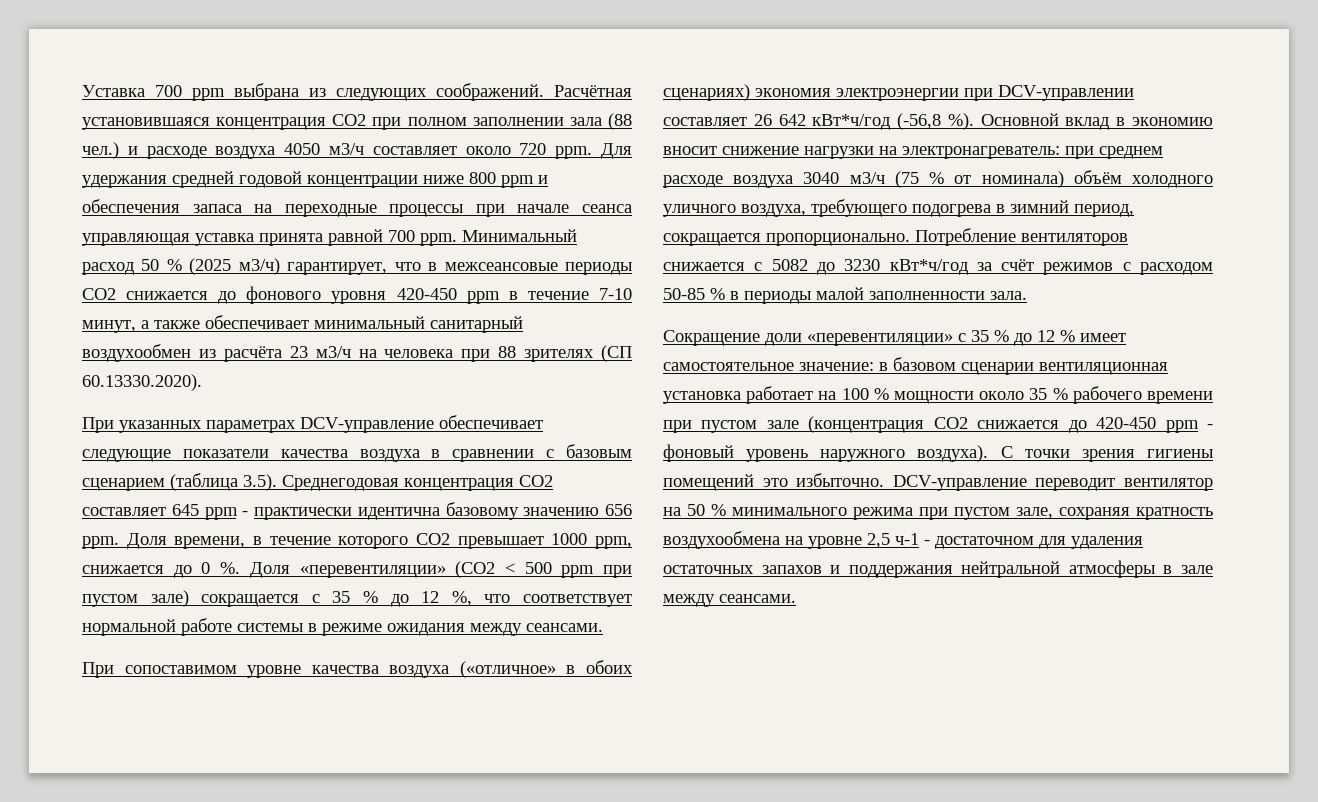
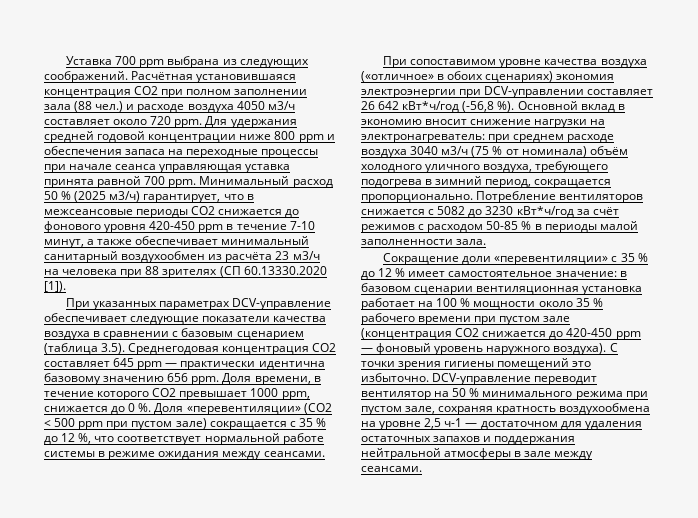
- Минимальный расход 50 % (2025 м3/ч) гарантирует, что в межсеансовые периоды CO2 снижается до фонового уровня 420-450 ppm в течение 7-10 минут, а также обеспечивает минимальный санитарный воздухообмен из расчёта 23 м3/ч на человека при 88 зрителях (СП 60.13330.2020).
+ Минимальный расход 50 % (2025 м3/ч) гарантирует, что в межсеансовые периоды CO2 снижается до фонового уровня 420-450 ppm в течение 7-10 минут, а также обеспечивает минимальный санитарный воздухообмен из расчёта 23 м3/ч на человека при 88 зрителях (СП 60.13330.2020 [1]).
- При указанных параметрах DCV-управление обеспечивает следующие показатели качества воздуха в сравнении с базовым сценарием (таблица 3.5). Среднегодовая концентрация CO2 составляет 645 ppm - практически идентична базовому значению 656 ppm.
+ При указанных параметрах DCV-управление обеспечивает следующие показатели качества воздуха в сравнении с базовым сценарием (таблица 3.5). Среднегодовая концентрация CO2 составляет 645 ppm — практически идентична базовому значению 656 ppm.
- Сокращение доли «перевентиляции» с 35 % до 12 % имеет самостоятельное значение: в базовом сценарии вентиляционная установка работает на 100 % мощности около 35 % рабочего времени при пустом зале (концентрация CO2 снижается до 420-450 ppm - фоновый уровень наружного воздуха).
+ Сокращение доли «перевентиляции» с 35 % до 12 % имеет самостоятельное значение: в базовом сценарии вентиляционная установка работает на 100 % мощности около 35 % рабочего времени при пустом зале (концентрация CO2 снижается до 420-450 ppm — фоновый уровень наружного воздуха).
- DCV-управление переводит вентилятор на 50 % минимального режима при пустом зале, сохраняя кратность воздухообмена на уровне 2,5 ч-1 - достаточном для удаления остаточных запахов и поддержания нейтральной атмосферы в зале между сеансами.
+ DCV-управление переводит вентилятор на 50 % минимального режима при пустом зале, сохраняя кратность воздухообмена на уровне 2,5 ч-1 — достаточном для удаления остаточных запахов и поддержания нейтральной атмосферы в зале между сеансами.

